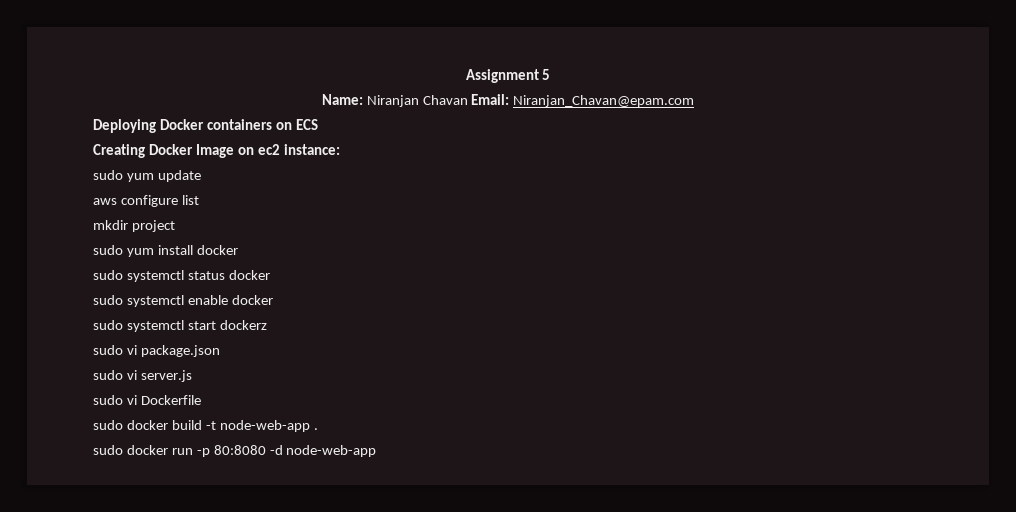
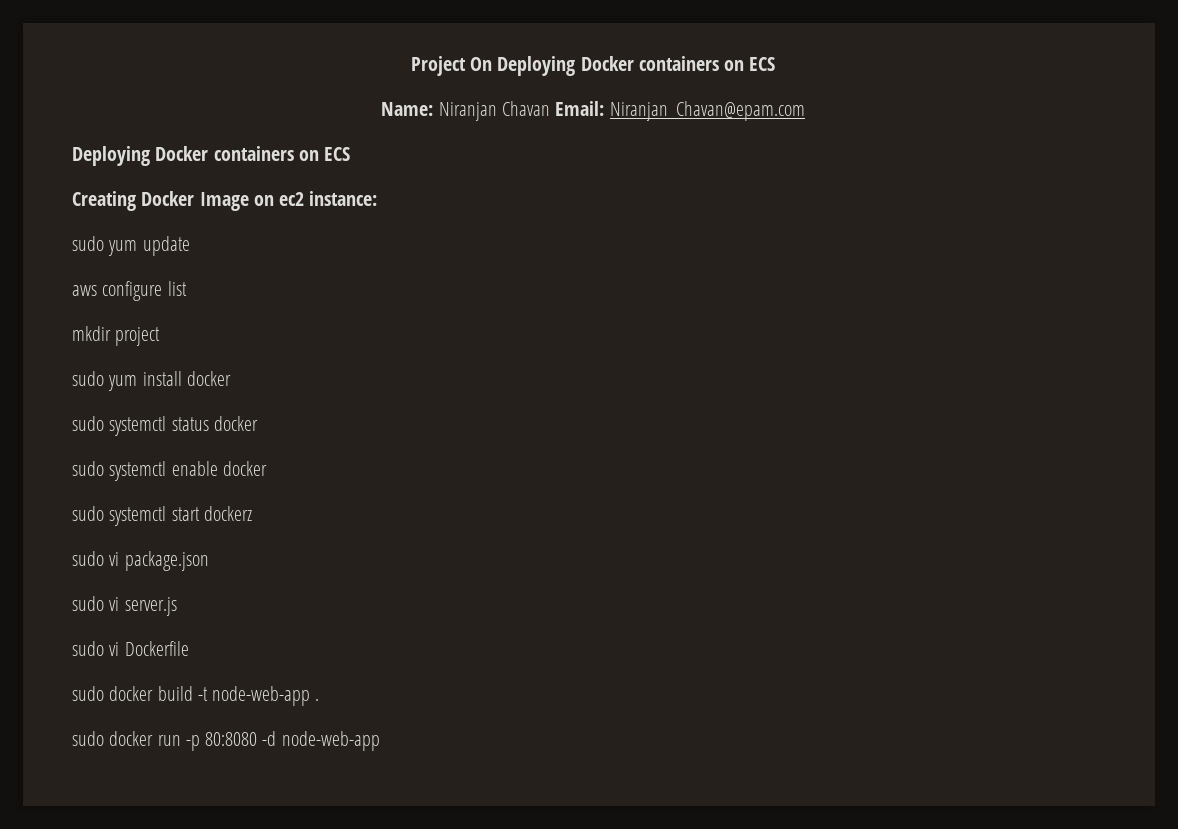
- Assignment 5
+ Project On Deploying Docker containers on ECS

